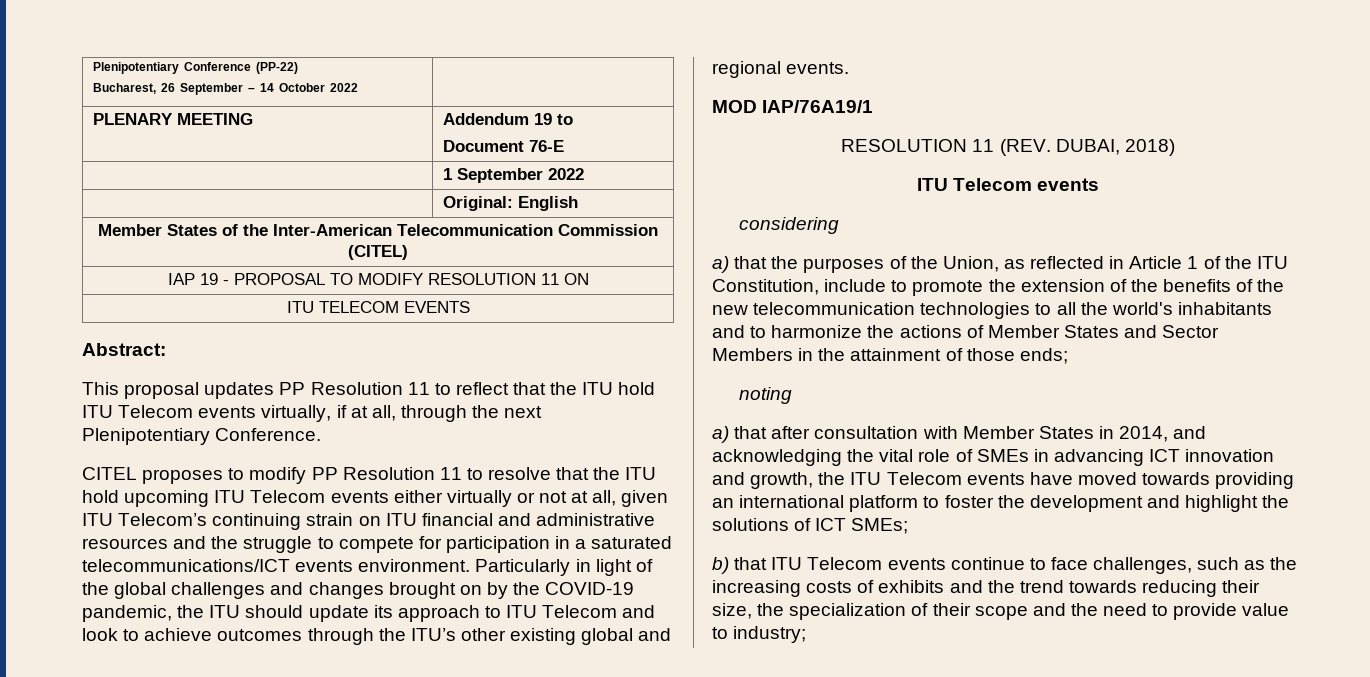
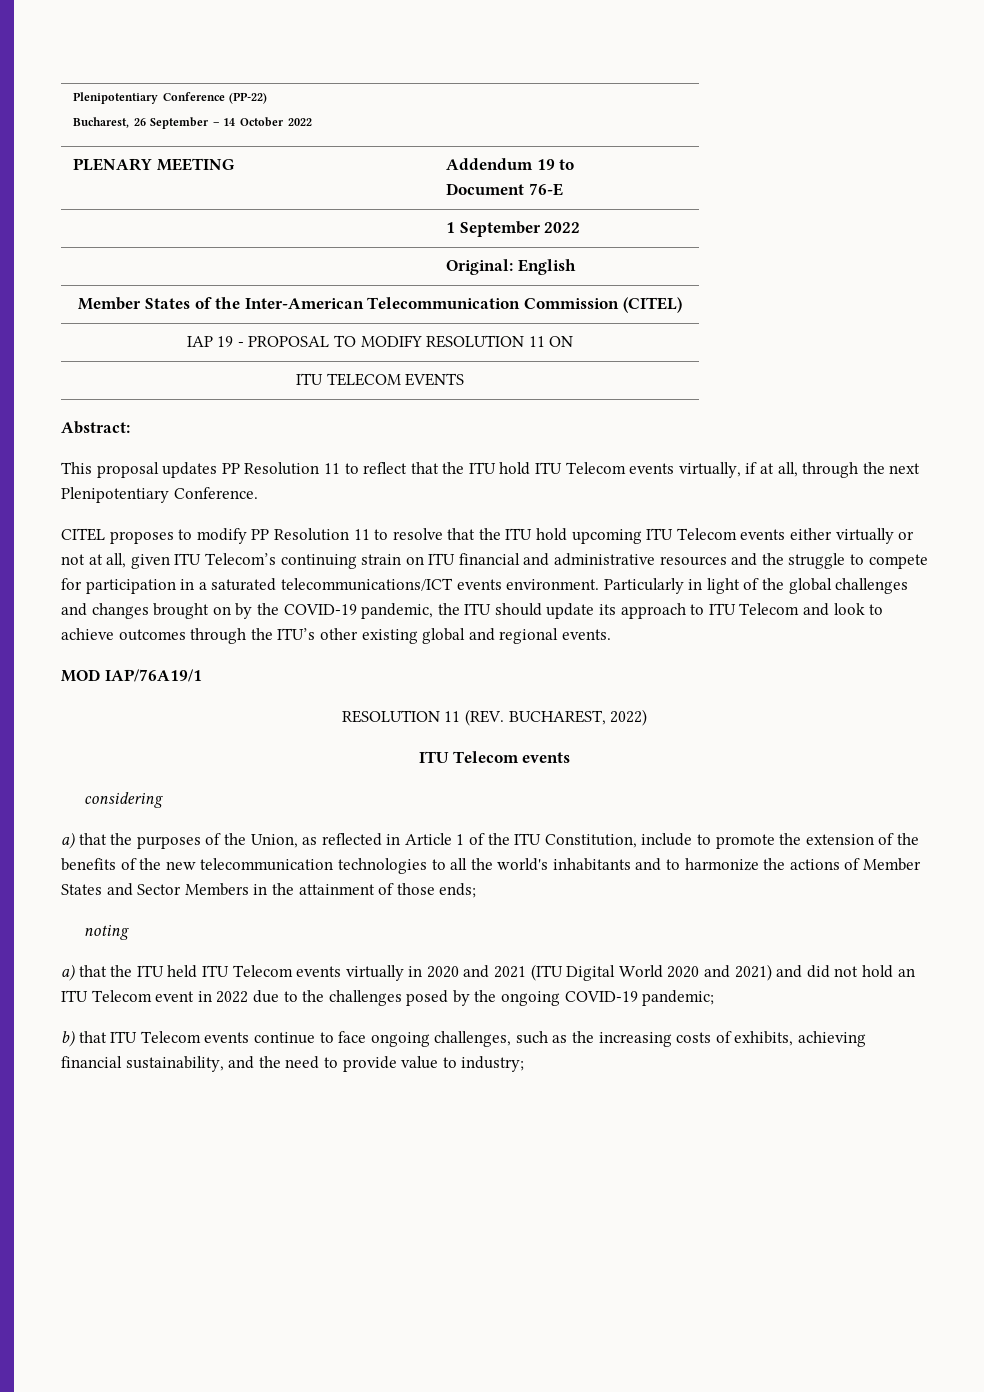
- RESOLUTION 11 (REV. DUBAI, 2018)
+ RESOLUTION 11 (REV. BUCHAREST, 2022)
- a) that after consultation with Member States in 2014, and acknowledging the vital role of SMEs in advancing ICT innovation and growth, the ITU Telecom events have moved towards providing an international platform to foster the development and highlight the solutions of ICT SMEs;
+ a) that the ITU held ITU Telecom events virtually in 2020 and 2021 (ITU Digital World 2020 and 2021) and did not hold an ITU Telecom event in 2022 due to the challenges posed by the ongoing COVID-19 pandemic;
- b) that ITU Telecom events continue to face challenges, such as the increasing costs of exhibits and the trend towards reducing their size, the specialization of their scope and the need to provide value to industry;
+ b) that ITU Telecom events continue to face ongoing challenges, such as the increasing costs of exhibits, achieving financial sustainability, and the need to provide value to industry;

